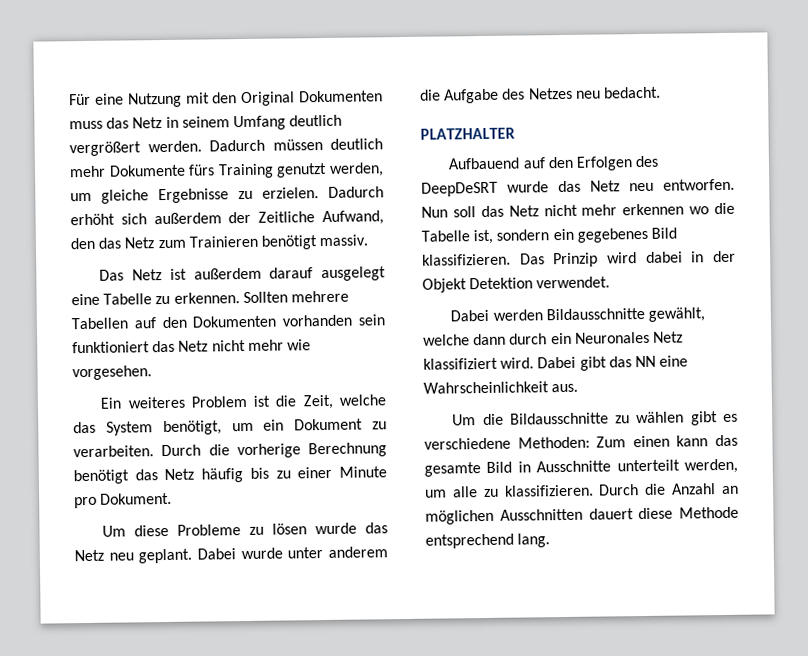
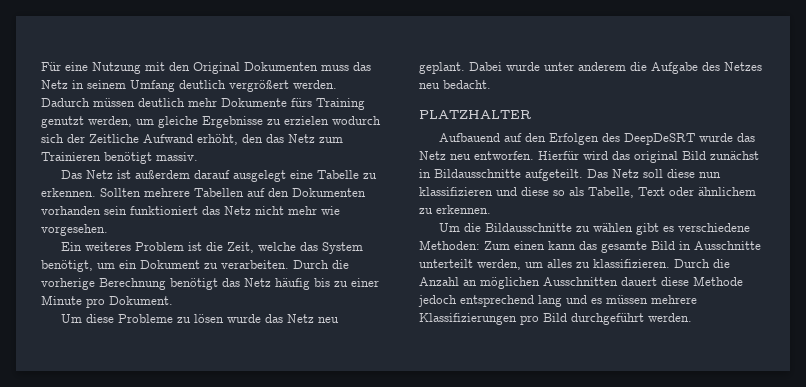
- Dadurch müssen deutlich mehr Dokumente fürs Training genutzt werden, um gleiche Ergebnisse zu erzielen. Dadurch erhöht sich außerdem der Zeitliche Aufwand, den das Netz zum Trainieren benötigt massiv.
+ Dadurch müssen deutlich mehr Dokumente fürs Training genutzt werden, um gleiche Ergebnisse zu erzielen wodurch sich der Zeitliche Aufwand erhöht, den das Netz zum Trainieren benötigt massiv.
- Nun soll das Netz nicht mehr erkennen wo die Tabelle ist, sondern ein gegebenes Bild klassifizieren. Das Prinzip wird dabei in der Objekt Detektion verwendet.
- Dabei werden Bildausschnitte gewählt, welche dann durch ein Neuronales Netz klassifiziert wird. Dabei gibt das NN eine Wahrscheinlichkeit aus.
+ Hierfür wird das original Bild zunächst in Bildausschnitte aufgeteilt. Das Netz soll diese nun klassifizieren und diese so als Tabelle, Text oder ähnlichem zu erkennen.
- Um die Bildausschnitte zu wählen gibt es verschiedene Methoden: Zum einen kann das gesamte Bild in Ausschnitte unterteilt werden, um alle zu klassifizieren.
+ Um die Bildausschnitte zu wählen gibt es verschiedene Methoden: Zum einen kann das gesamte Bild in Ausschnitte unterteilt werden, um alles zu klassifizieren.
- Durch die Anzahl an möglichen Ausschnitten dauert diese Methode entsprechend lang.
+ Durch die Anzahl an möglichen Ausschnitten dauert diese Methode jedoch entsprechend lang und es müssen mehrere Klassifizierungen pro Bild durchgeführt werden.

